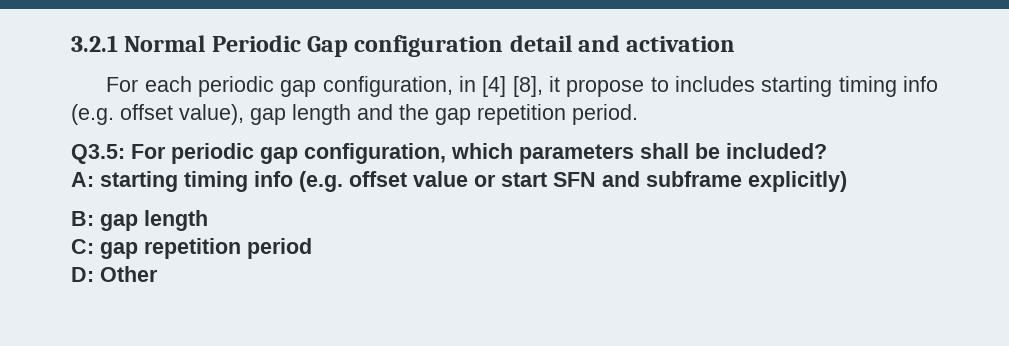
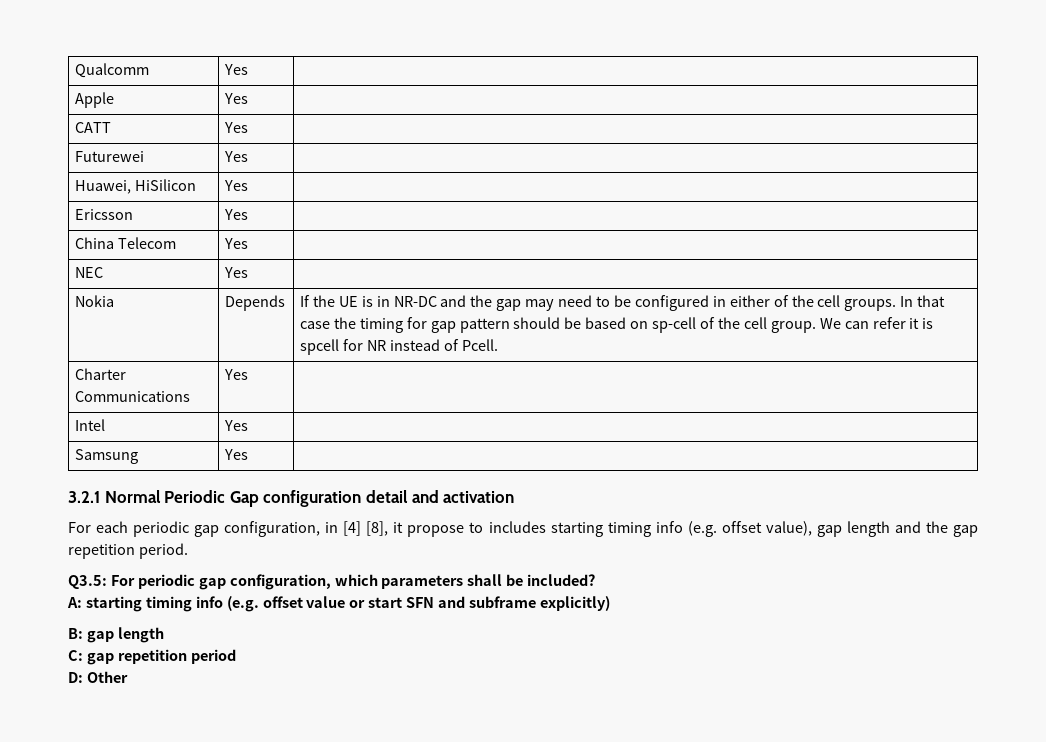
+ Qualcomm | Yes |
+ Apple | Yes |
+ CATT | Yes |
+ Futurewei | Yes |
+ Huawei, HiSilicon | Yes |
+ Ericsson | Yes |
+ China Telecom | Yes |
+ NEC | Yes |
+ Nokia | Depends | If the UE is in NR-DC and the gap may need to be configured in either of the cell groups. In that case the timing for gap pattern should be based on sp-cell of the cell group. We can refer it is spcell for NR instead of Pcell.
+ Charter Communications | Yes |
+ Intel | Yes |
+ Samsung | Yes |

